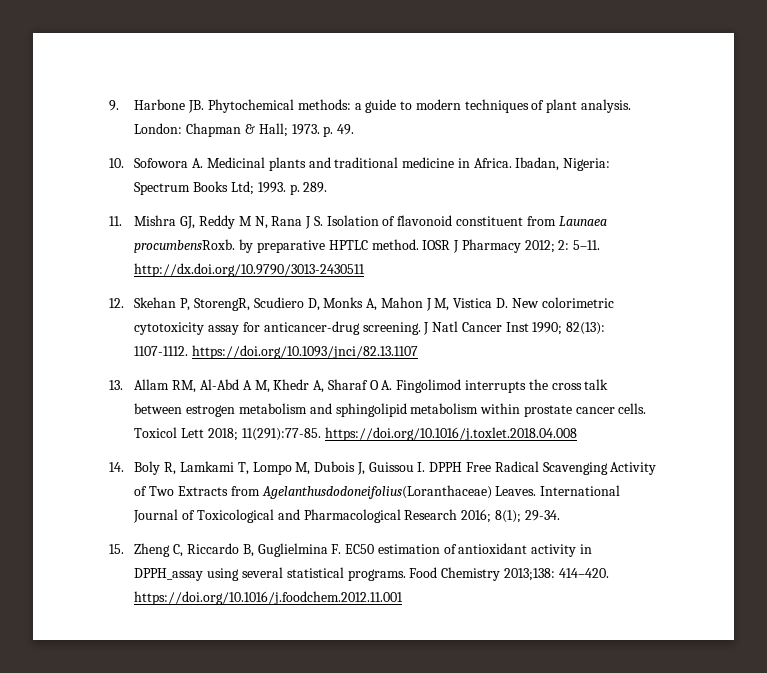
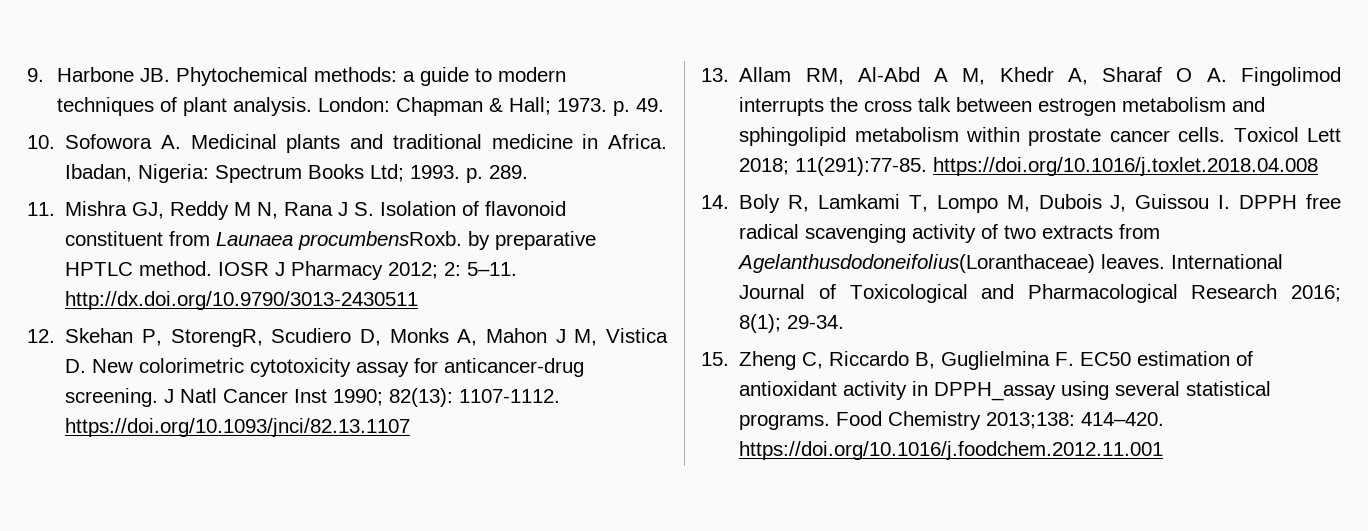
- 14. Boly R, Lamkami T, Lompo M, Dubois J, Guissou I. DPPH Free Radical Scavenging Activity of Two Extracts from Agelanthusdodoneifolius(Loranthaceae) Leaves.
+ 14. Boly R, Lamkami T, Lompo M, Dubois J, Guissou I. DPPH free radical scavenging activity of two extracts from Agelanthusdodoneifolius(Loranthaceae) leaves.

